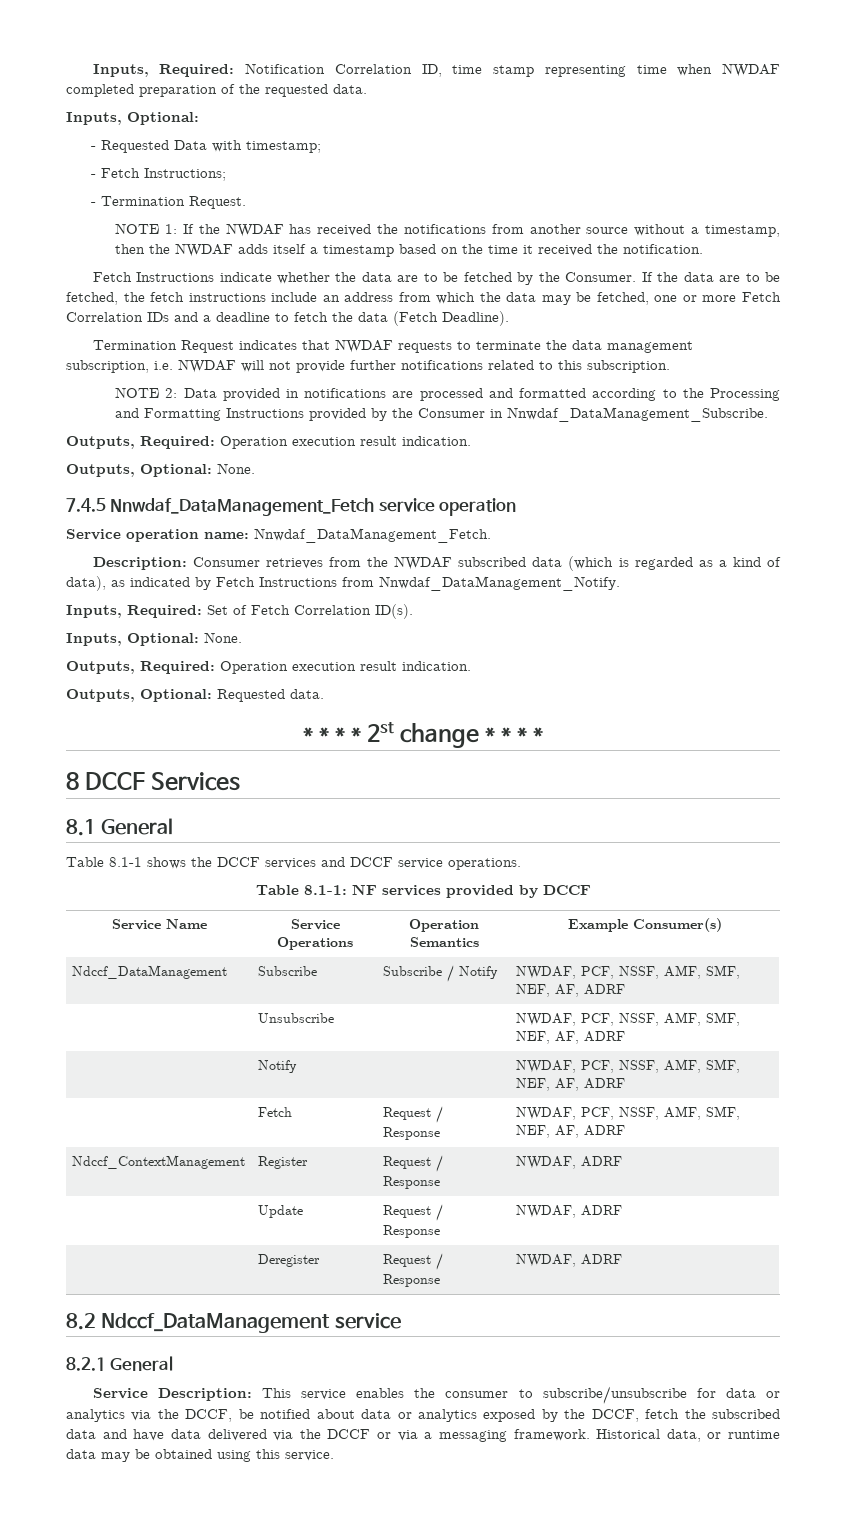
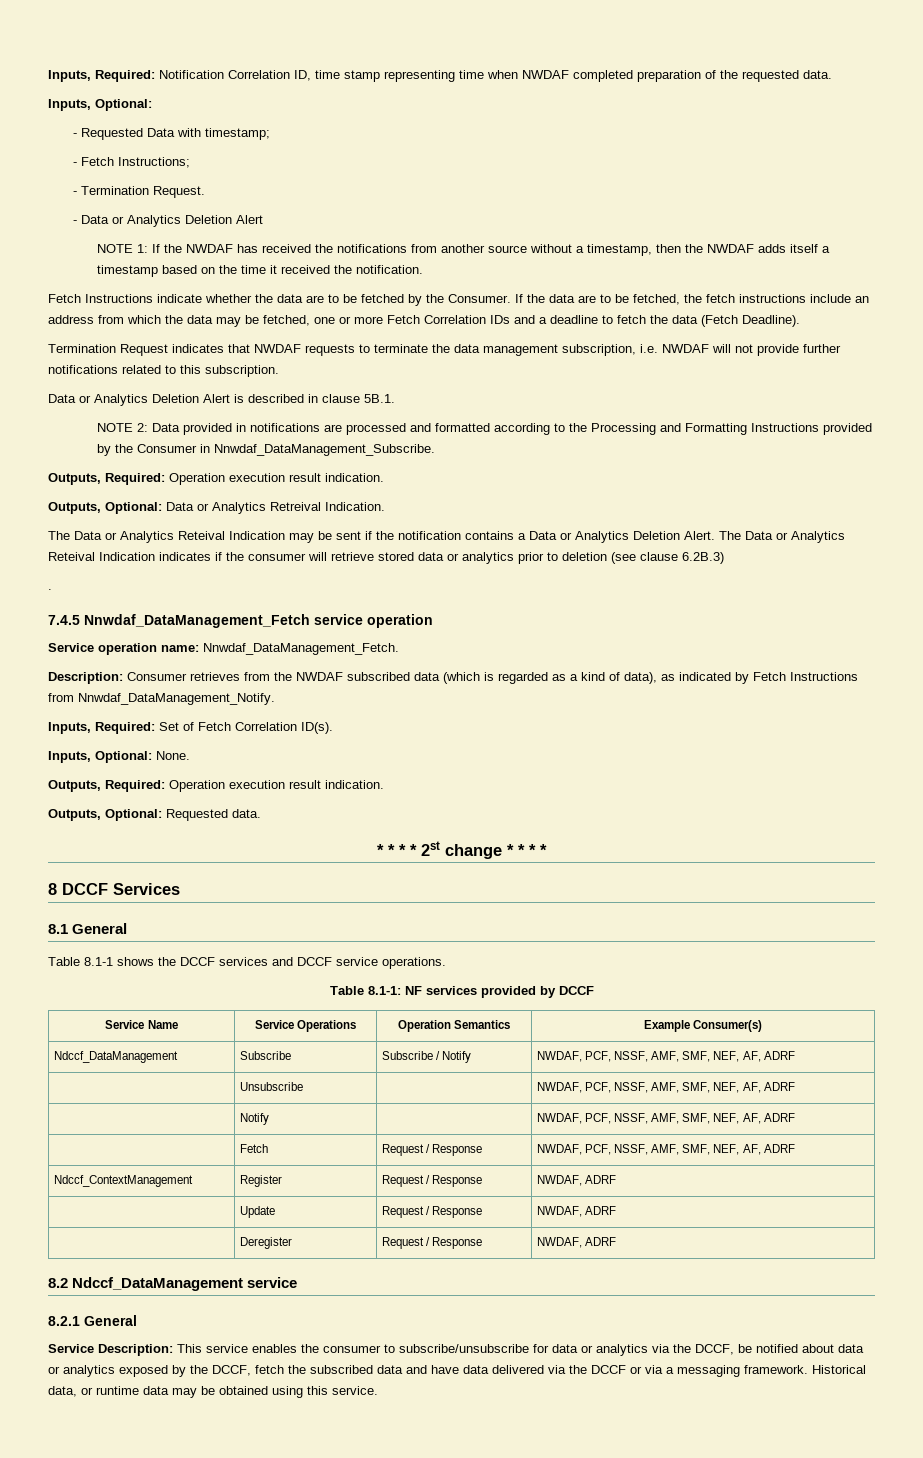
+ - Data or Analytics Deletion Alert
+ Data or Analytics Deletion Alert is described in clause 5B.1.
- Outputs, Optional: None.
+ Outputs, Optional: Data or Analytics Retreival Indication.
+ The Data or Analytics Reteival Indication may be sent if the notification contains a Data or Analytics Deletion Alert. The Data or Analytics Reteival Indication indicates if the consumer will retrieve stored data or analytics prior to deletion (see clause 6.2B.3)
+ .

